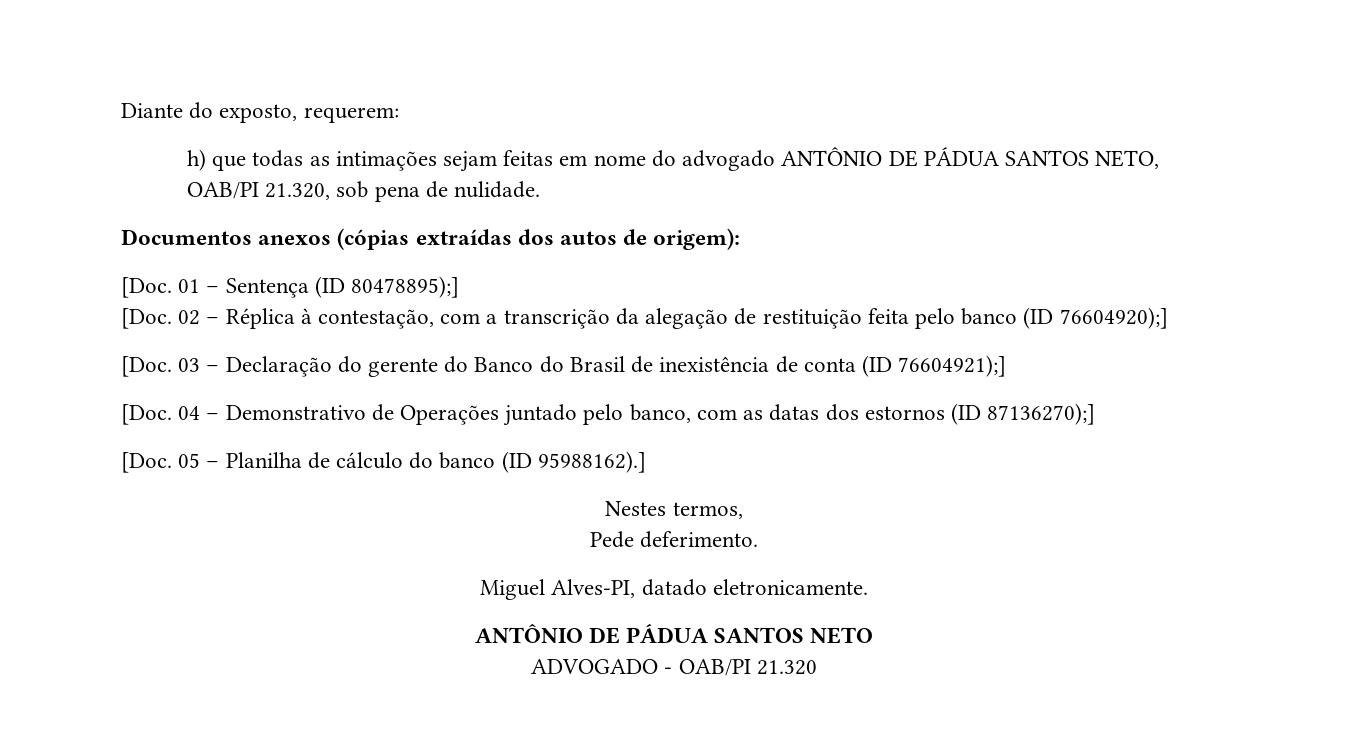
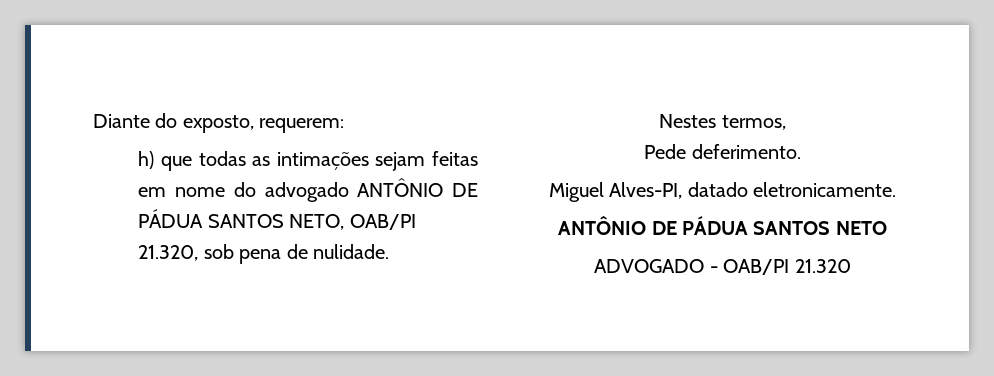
- Documentos anexos (cópias extraídas dos autos de origem):
- [Doc. 01 – Sentença (ID 80478895);]
- [Doc. 02 – Réplica à contestação, com a transcrição da alegação de restituição feita pelo banco (ID 76604920);]
- [Doc. 03 – Declaração do gerente do Banco do Brasil de inexistência de conta (ID 76604921);]
- [Doc. 04 – Demonstrativo de Operações juntado pelo banco, com as datas dos estornos (ID 87136270);]
- [Doc. 05 – Planilha de cálculo do banco (ID 95988162).]

